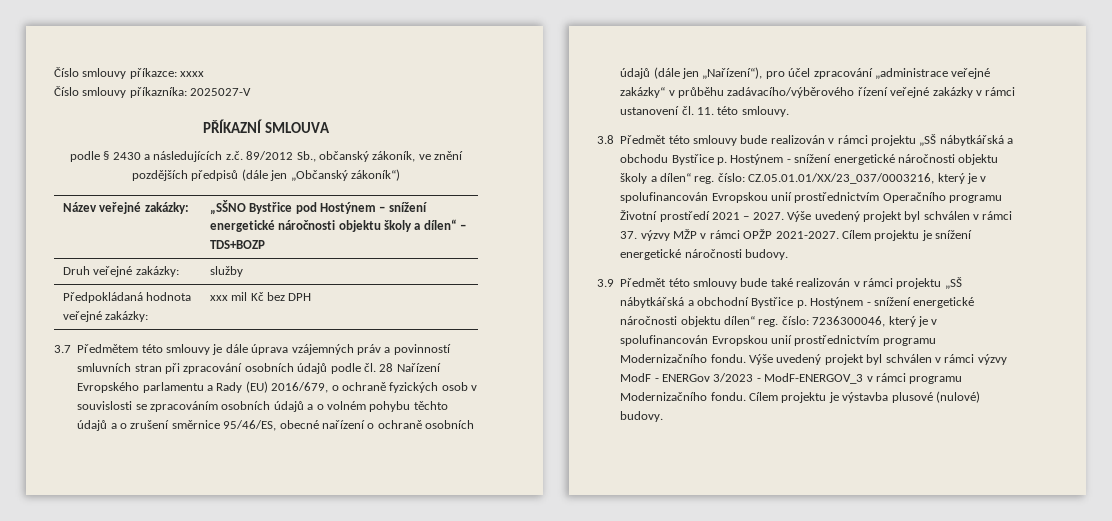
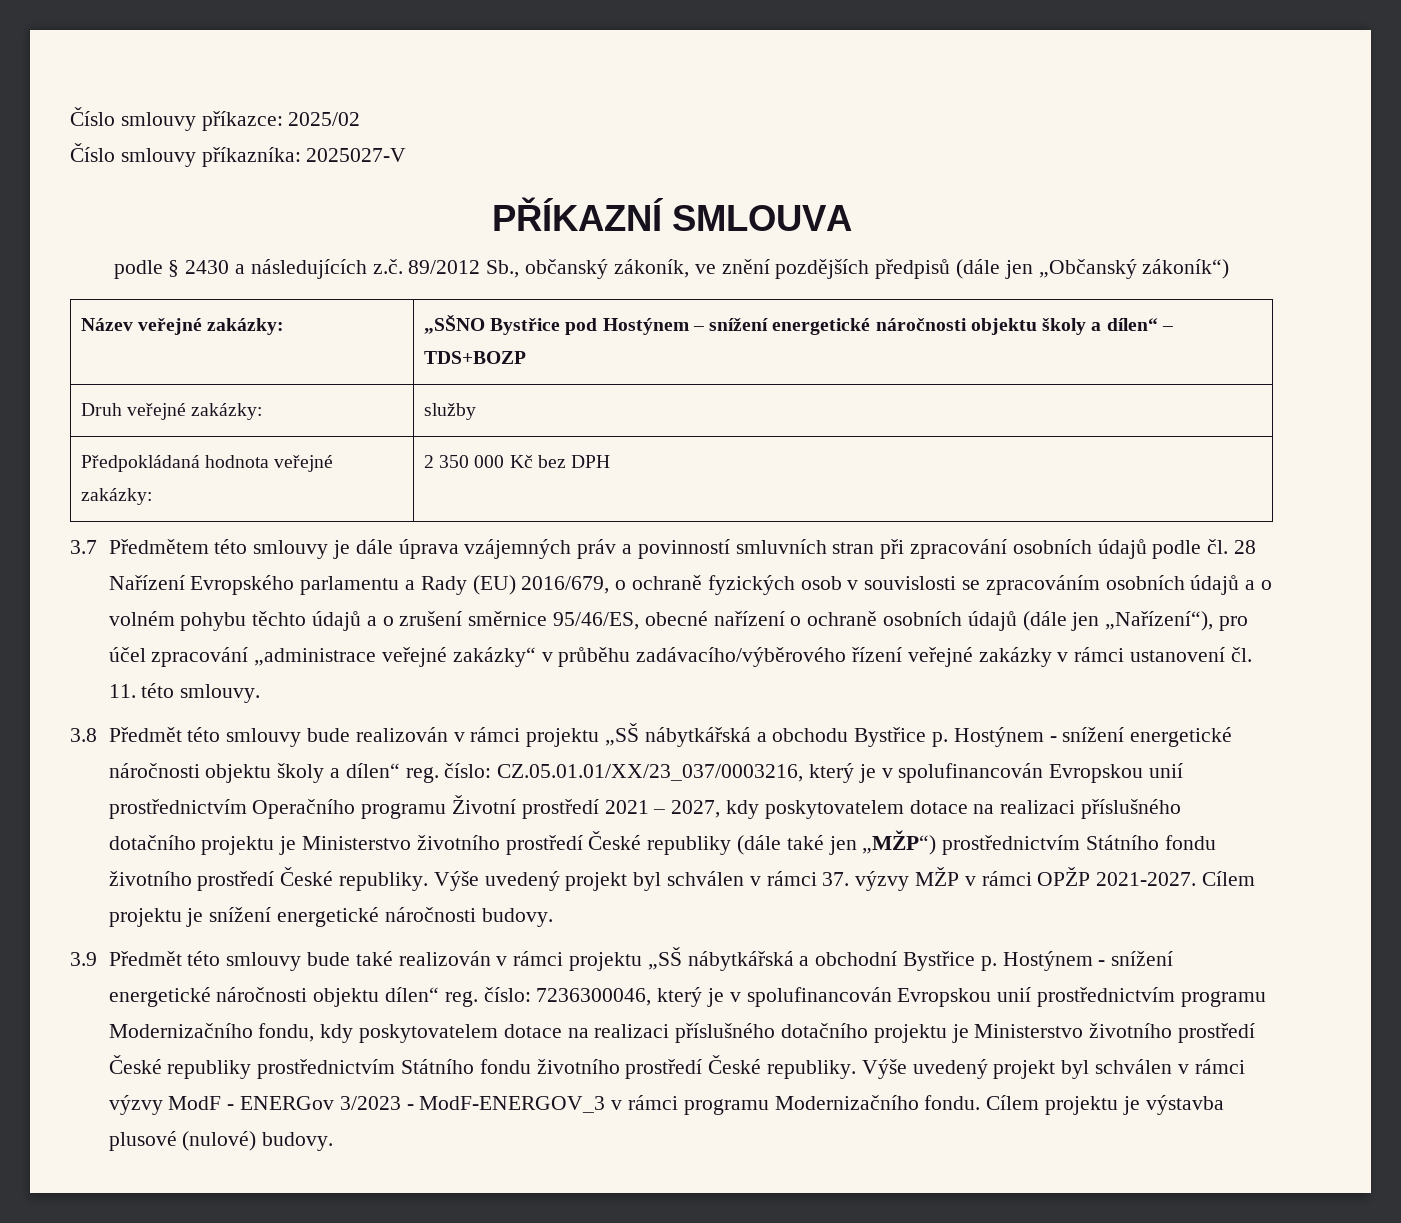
- Číslo smlouvy příkazce: xxxx
+ Číslo smlouvy příkazce: 2025/02
- Předpokládaná hodnota veřejné zakázky: | xxx mil Kč bez DPH
+ Předpokládaná hodnota veřejné zakázky: | 2 350 000 Kč bez DPH
- 3.8 Předmět této smlouvy bude realizován v rámci projektu „SŠ nábytkářská a obchodu Bystřice p. Hostýnem - snížení energetické náročnosti objektu školy a dílen“ reg. číslo: CZ.05.01.01/XX/23_037/0003216, který je v spolufinancován Evropskou unií prostřednictvím Operačního programu Životní prostředí 2021 – 2027.
+ 3.8 Předmět této smlouvy bude realizován v rámci projektu „SŠ nábytkářská a obchodu Bystřice p. Hostýnem - snížení energetické náročnosti objektu školy a dílen“ reg. číslo: CZ.05.01.01/XX/23_037/0003216, který je v spolufinancován Evropskou unií prostřednictvím Operačního programu Životní prostředí 2021 – 2027, kdy poskytovatelem dotace na realizaci příslušného dotačního projektu je Ministerstvo životního prostředí České republiky (dále také jen „MŽP“) prostřednictvím Státního fondu životního prostředí České republiky.
- 3.9 Předmět této smlouvy bude také realizován v rámci projektu „SŠ nábytkářská a obchodní Bystřice p. Hostýnem - snížení energetické náročnosti objektu dílen“ reg. číslo: 7236300046, který je v spolufinancován Evropskou unií prostřednictvím programu Modernizačního fondu.
+ 3.9 Předmět této smlouvy bude také realizován v rámci projektu „SŠ nábytkářská a obchodní Bystřice p. Hostýnem - snížení energetické náročnosti objektu dílen“ reg. číslo: 7236300046, který je v spolufinancován Evropskou unií prostřednictvím programu Modernizačního fondu, kdy poskytovatelem dotace na realizaci příslušného dotačního projektu je Ministerstvo životního prostředí České republiky prostřednictvím Státního fondu životního prostředí České republiky.

